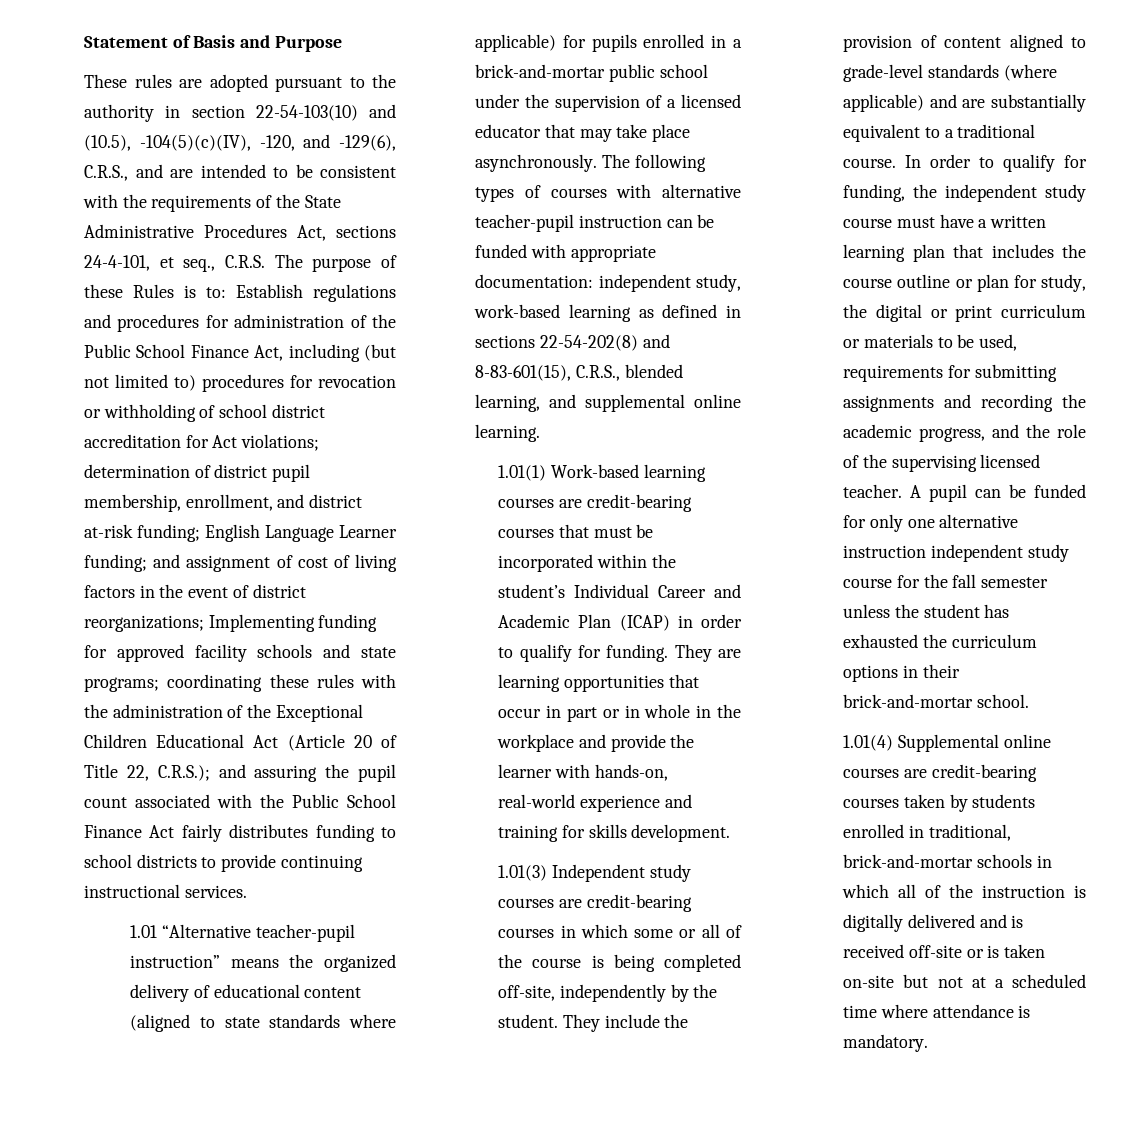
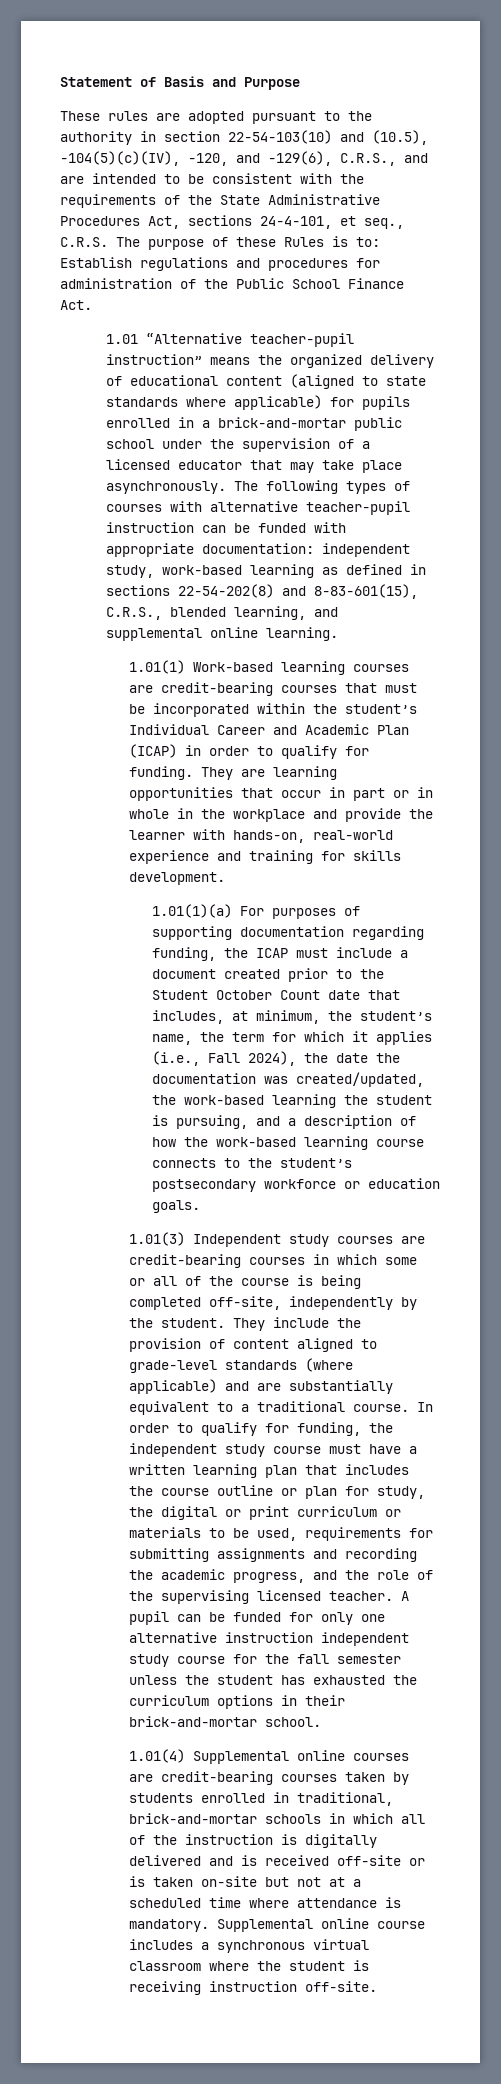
- These rules are adopted pursuant to the authority in section 22-54-103(10) and (10.5), -104(5)(c)(IV), -120, and -129(6), C.R.S., and are intended to be consistent with the requirements of the State Administrative Procedures Act, sections 24-4-101, et seq., C.R.S. The purpose of these Rules is to: Establish regulations and procedures for administration of the Public School Finance Act, including (but not limited to) procedures for revocation or withholding of school district accreditation for Act violations; determination of district pupil membership, enrollment, and district at-risk funding; English Language Learner funding; and assignment of cost of living factors in the event of district reorganizations; Implementing funding for approved facility schools and state programs; coordinating these rules with the administration of the Exceptional Children Educational Act (Article 20 of Title 22, C.R.S.); and assuring the pupil count associated with the Public School Finance Act fairly distributes funding to school districts to provide continuing instructional services.
+ These rules are adopted pursuant to the authority in section 22-54-103(10) and (10.5), -104(5)(c)(IV), -120, and -129(6), C.R.S., and are intended to be consistent with the requirements of the State Administrative Procedures Act, sections 24-4-101, et seq., C.R.S. The purpose of these Rules is to: Establish regulations and procedures for administration of the Public School Finance Act.
+ 1.01(1)(a) For purposes of supporting documentation regarding funding, the ICAP must include a document created prior to the Student October Count date that includes, at minimum, the student’s name, the term for which it applies (i.e., Fall 2024), the date the documentation was created/updated, the work-based learning the student is pursuing, and a description of how the work-based learning course connects to the student’s postsecondary workforce or education goals.
+ Supplemental online course includes a synchronous virtual classroom where the student is receiving instruction off-site.

